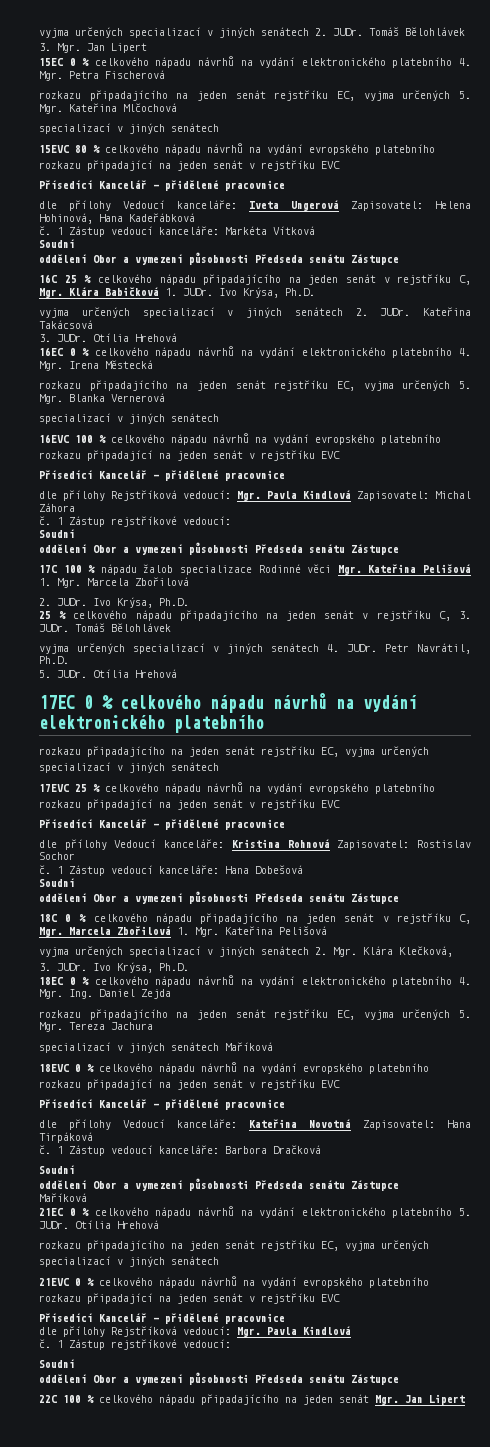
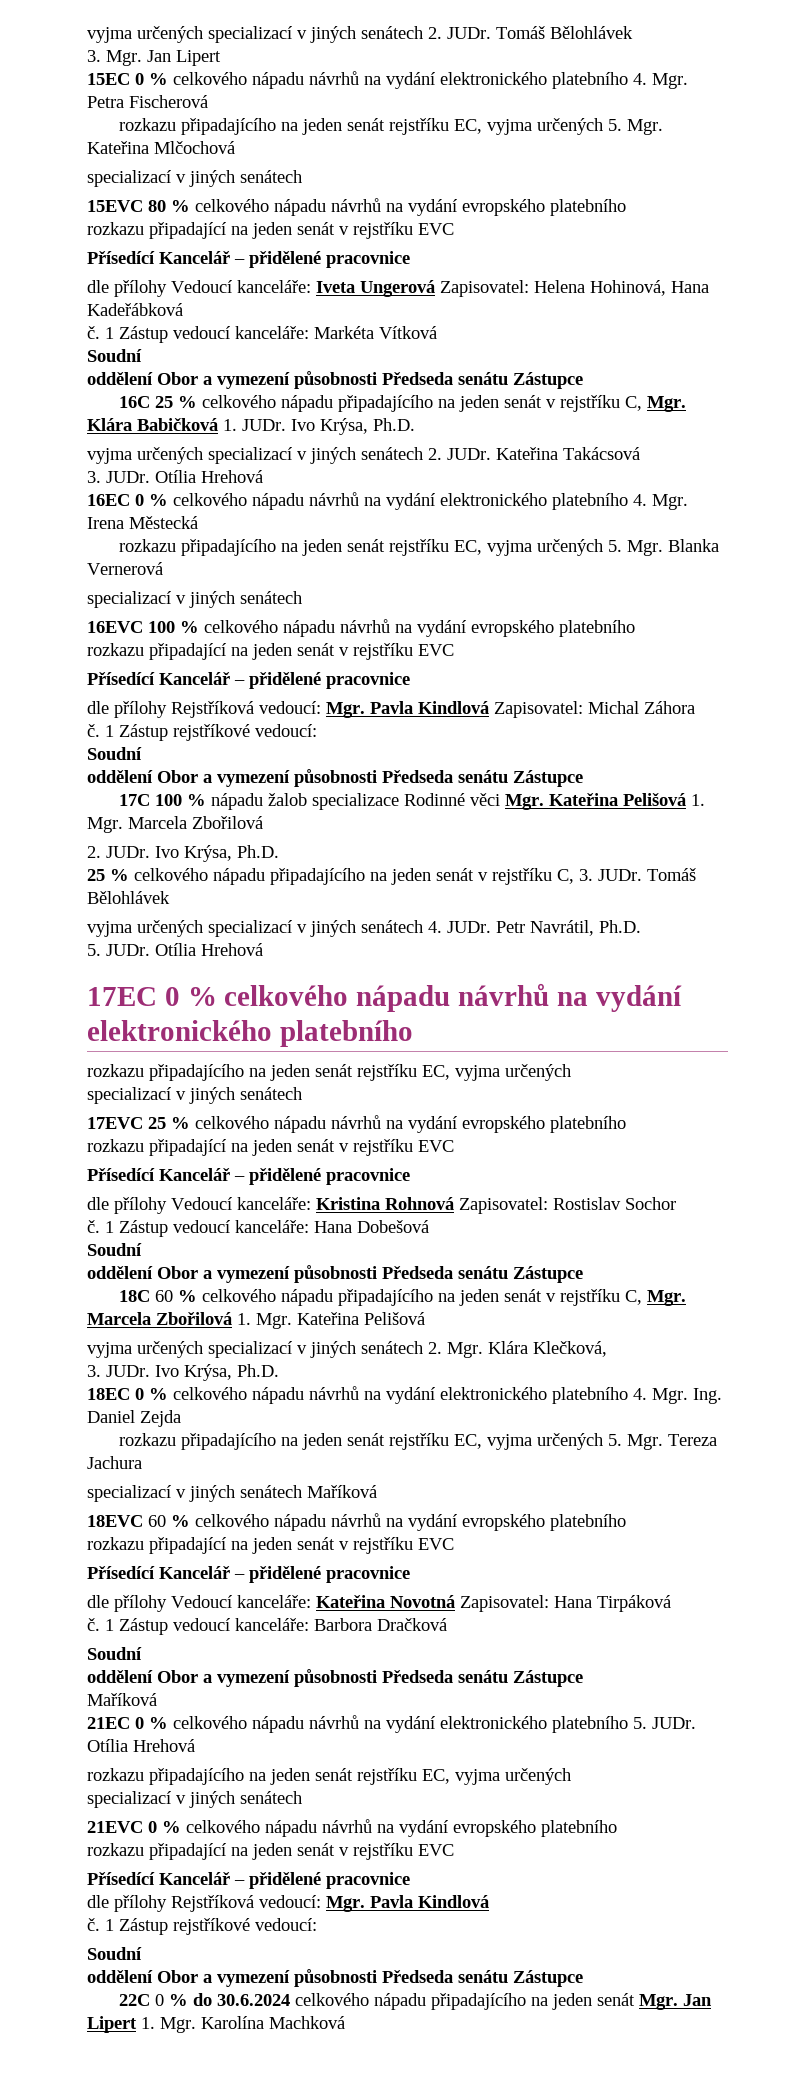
- 18C 0 % celkového nápadu připadajícího na jeden senát v rejstříku C, Mgr. Marcela Zbořilová 1. Mgr. Kateřina Pelišová
+ 18C 60 % celkového nápadu připadajícího na jeden senát v rejstříku C, Mgr. Marcela Zbořilová 1. Mgr. Kateřina Pelišová
- 18EVC 0 % celkového nápadu návrhů na vydání evropského platebního
+ 18EVC 60 % celkového nápadu návrhů na vydání evropského platebního
- 22C 100 % celkového nápadu připadajícího na jeden senát Mgr. Jan Lipert
+ 22C 0 % do 30.6.2024 celkového nápadu připadajícího na jeden senát Mgr. Jan Lipert 1. Mgr. Karolína Machková

